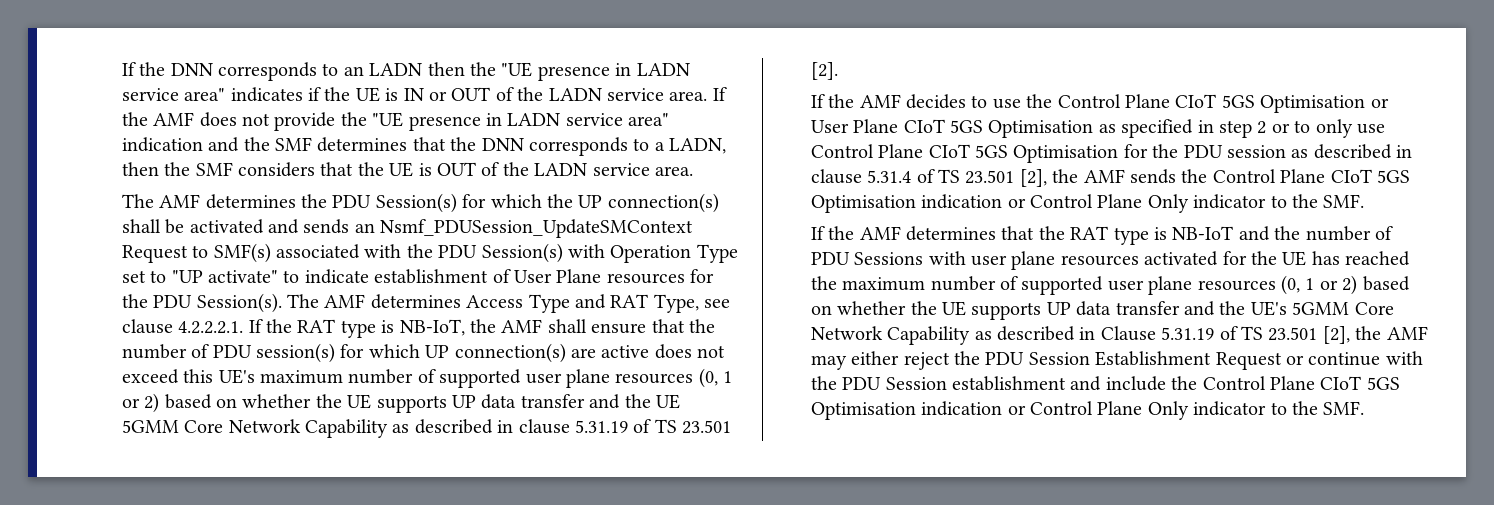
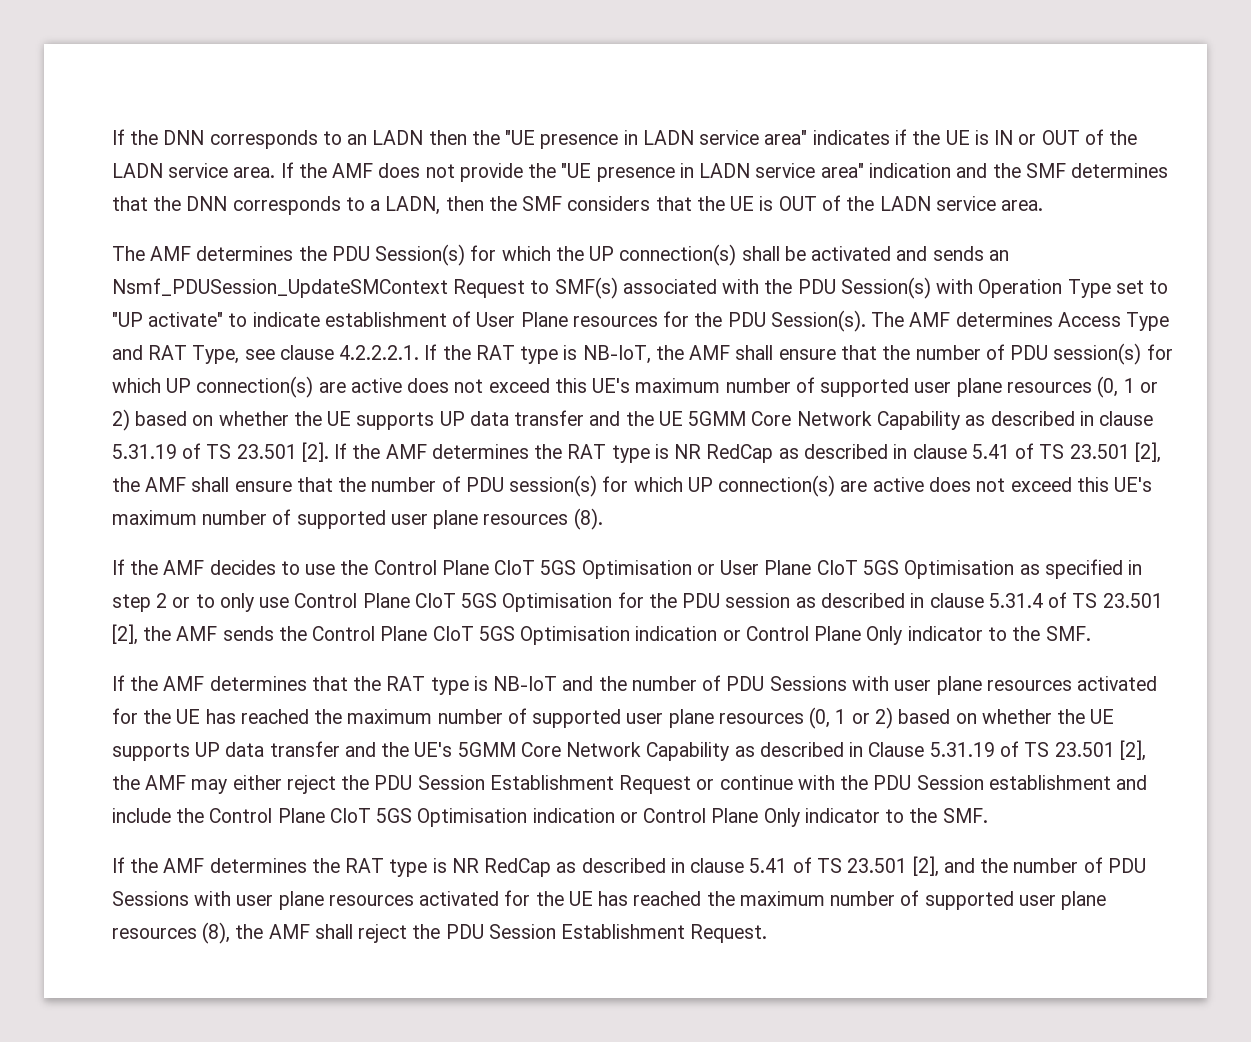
+ If the AMF determines the RAT type is NR RedCap as described in clause 5.41 of TS 23.501 [2], the AMF shall ensure that the number of PDU session(s) for which UP connection(s) are active does not exceed this UE's maximum number of supported user plane resources (8).
+ If the AMF determines the RAT type is NR RedCap as described in clause 5.41 of TS 23.501 [2], and the number of PDU Sessions with user plane resources activated for the UE has reached the maximum number of supported user plane resources (8), the AMF shall reject the PDU Session Establishment Request.

